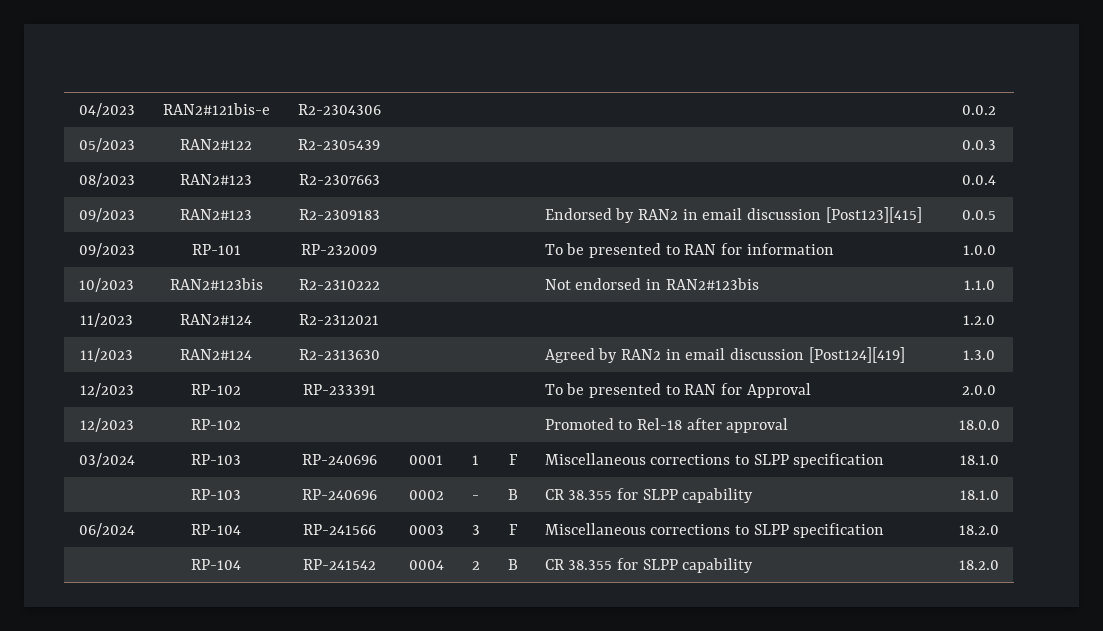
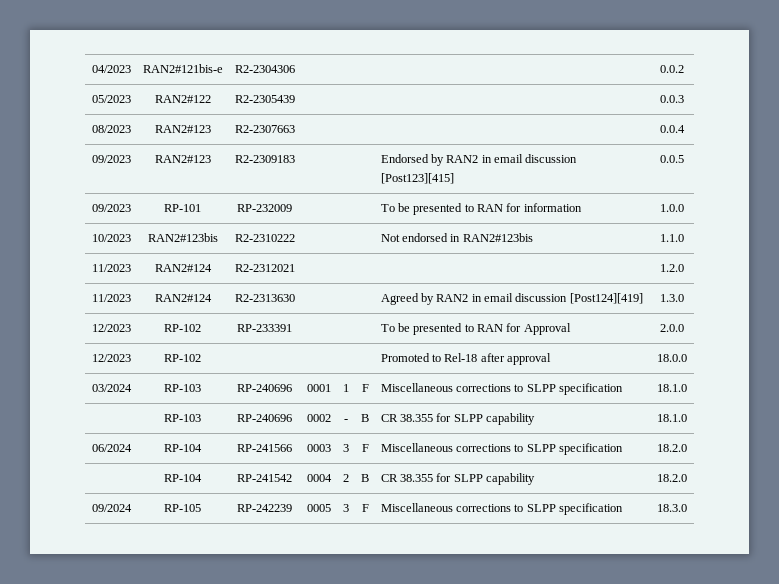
+ 09/2024 | RP-105 | RP-242239 | 0005 | 3 | F | Miscellaneous corrections to SLPP specification | 18.3.0

